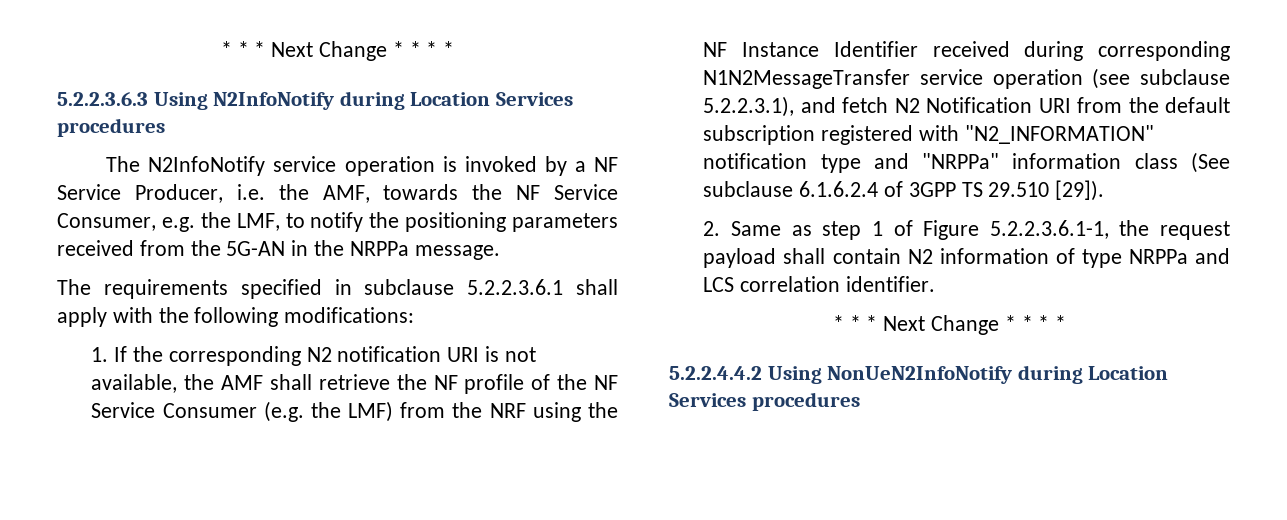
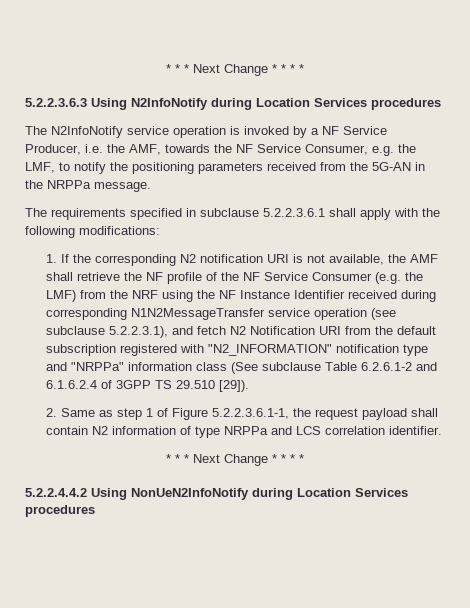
- 1. If the corresponding N2 notification URI is not available, the AMF shall retrieve the NF profile of the NF Service Consumer (e.g. the LMF) from the NRF using the NF Instance Identifier received during corresponding N1N2MessageTransfer service operation (see subclause 5.2.2.3.1), and fetch N2 Notification URI from the default subscription registered with "N2_INFORMATION" notification type and "NRPPa" information class (See subclause 6.1.6.2.4 of 3GPP TS 29.510 [29]).
+ 1. If the corresponding N2 notification URI is not available, the AMF shall retrieve the NF profile of the NF Service Consumer (e.g. the LMF) from the NRF using the NF Instance Identifier received during corresponding N1N2MessageTransfer service operation (see subclause 5.2.2.3.1), and fetch N2 Notification URI from the default subscription registered with "N2_INFORMATION" notification type and "NRPPa" information class (See subclause Table 6.2.6.1-2 and 6.1.6.2.4 of 3GPP TS 29.510 [29]).

